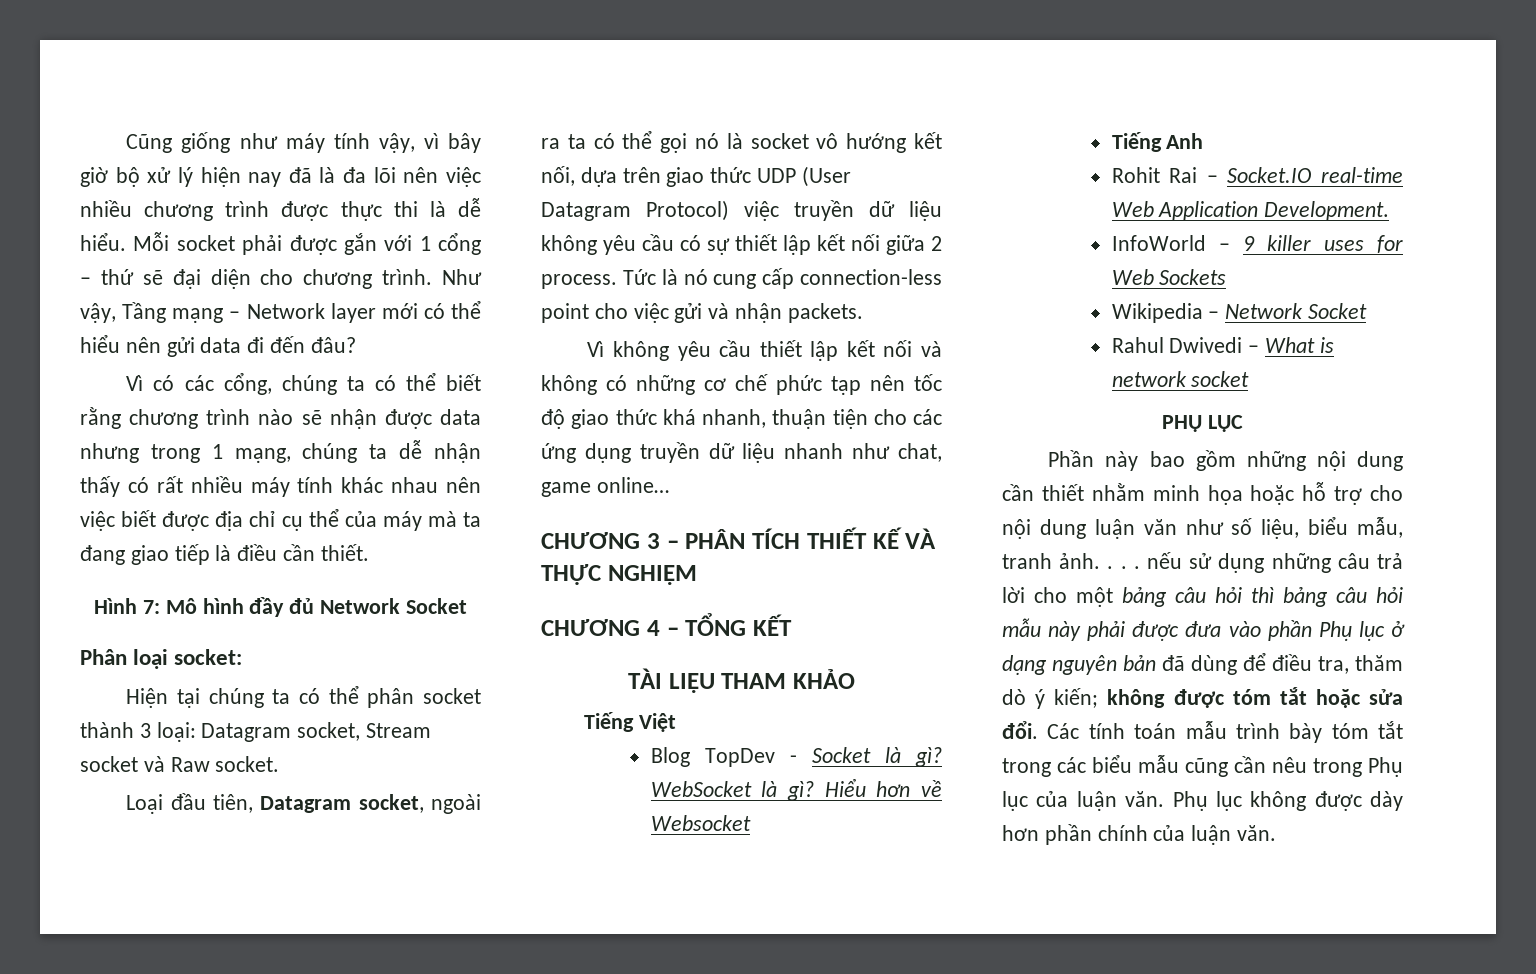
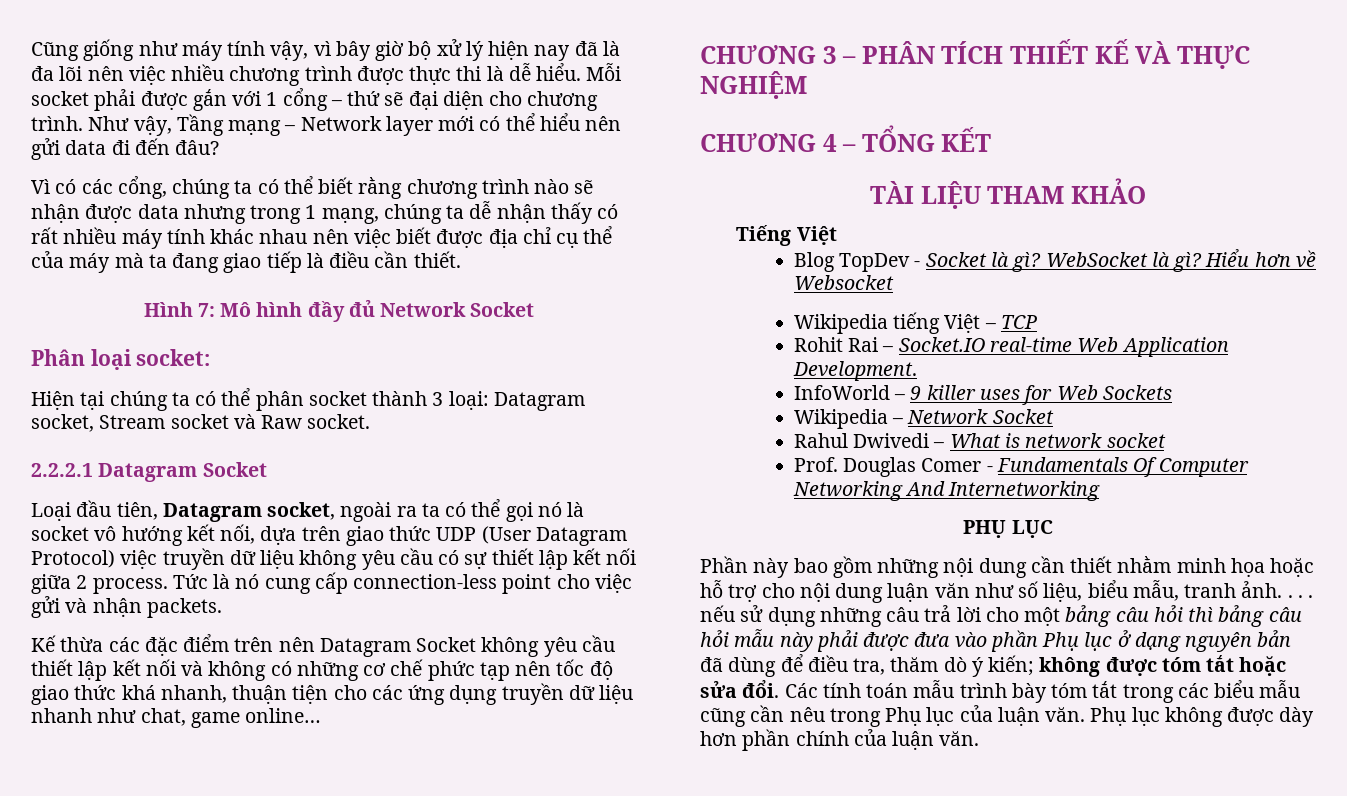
+ 2.2.2.1 Datagram Socket
- Vì không yêu cầu thiết lập kết nối và không có những cơ chế phức tạp nên tốc độ giao thức khá nhanh, thuận tiện cho các ứng dụng truyền dữ liệu nhanh như chat, game online…
+ Kế thừa các đặc điểm trên nên Datagram Socket không yêu cầu thiết lập kết nối và không có những cơ chế phức tạp nên tốc độ giao thức khá nhanh, thuận tiện cho các ứng dụng truyền dữ liệu nhanh như chat, game online…
- Tiếng Anh
+ Wikipedia tiếng Việt – TCP
+ Prof. Douglas Comer - Fundamentals Of Computer Networking And Internetworking

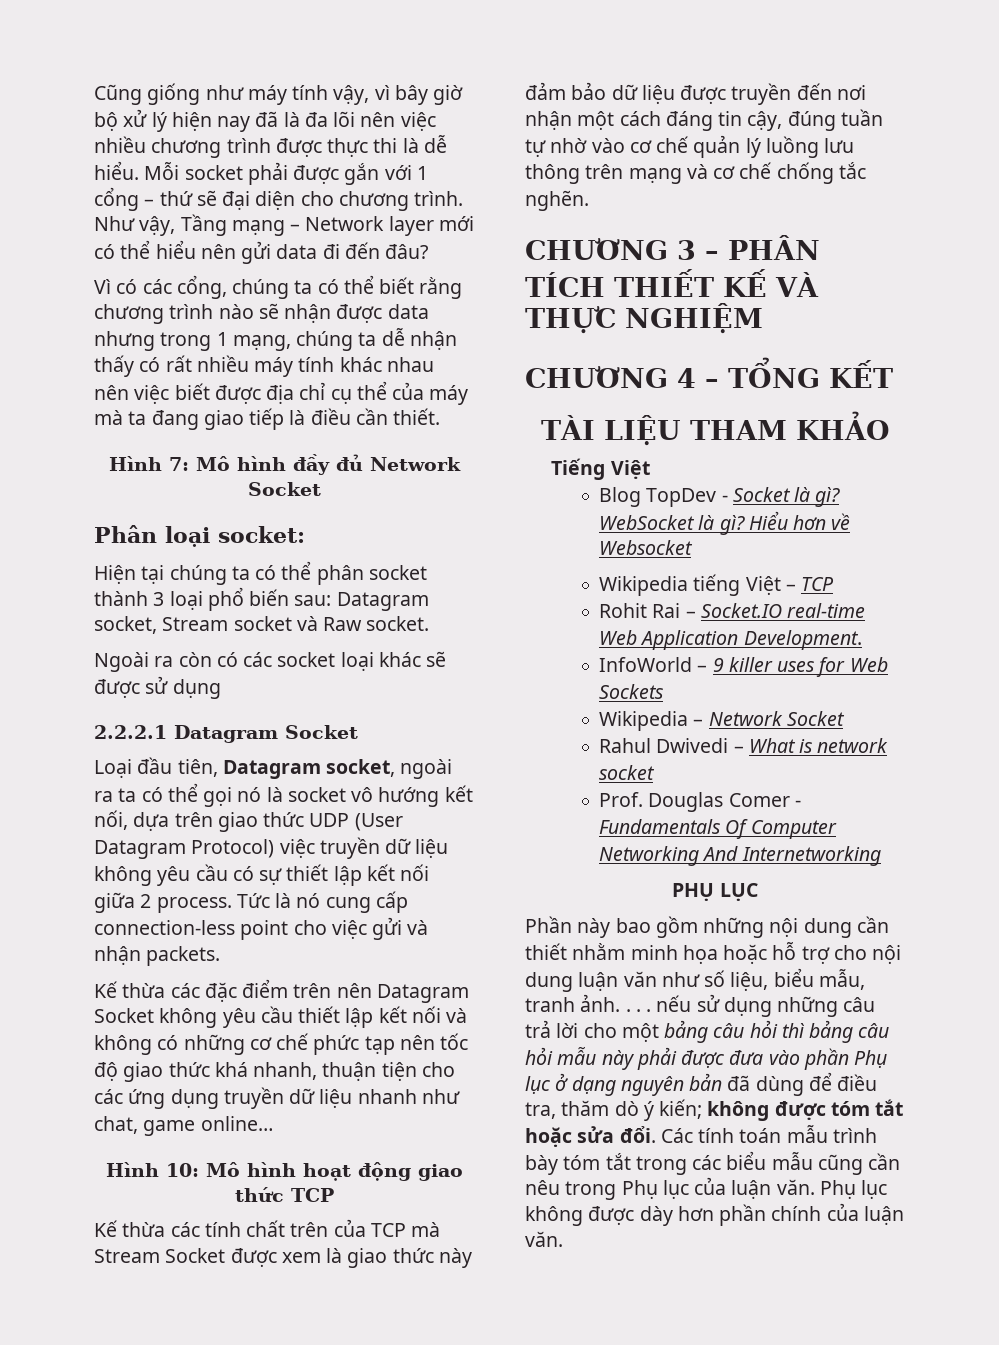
- Hiện tại chúng ta có thể phân socket thành 3 loại: Datagram socket, Stream socket và Raw socket.
+ Hiện tại chúng ta có thể phân socket thành 3 loại phổ biến sau: Datagram socket, Stream socket và Raw socket.
+ Ngoài ra còn có các socket loại khác sẽ được sử dụng
+ Hình 10: Mô hình hoạt động giao thức TCP
+ Kế thừa các tính chất trên của TCP mà Stream Socket được xem là giao thức này đảm bảo dữ liệu được truyền đến nơi nhận một cách đáng tin cậy, đúng tuần tự nhờ vào cơ chế quản lý luồng lưu thông trên mạng và cơ chế chống tắc nghẽn.

